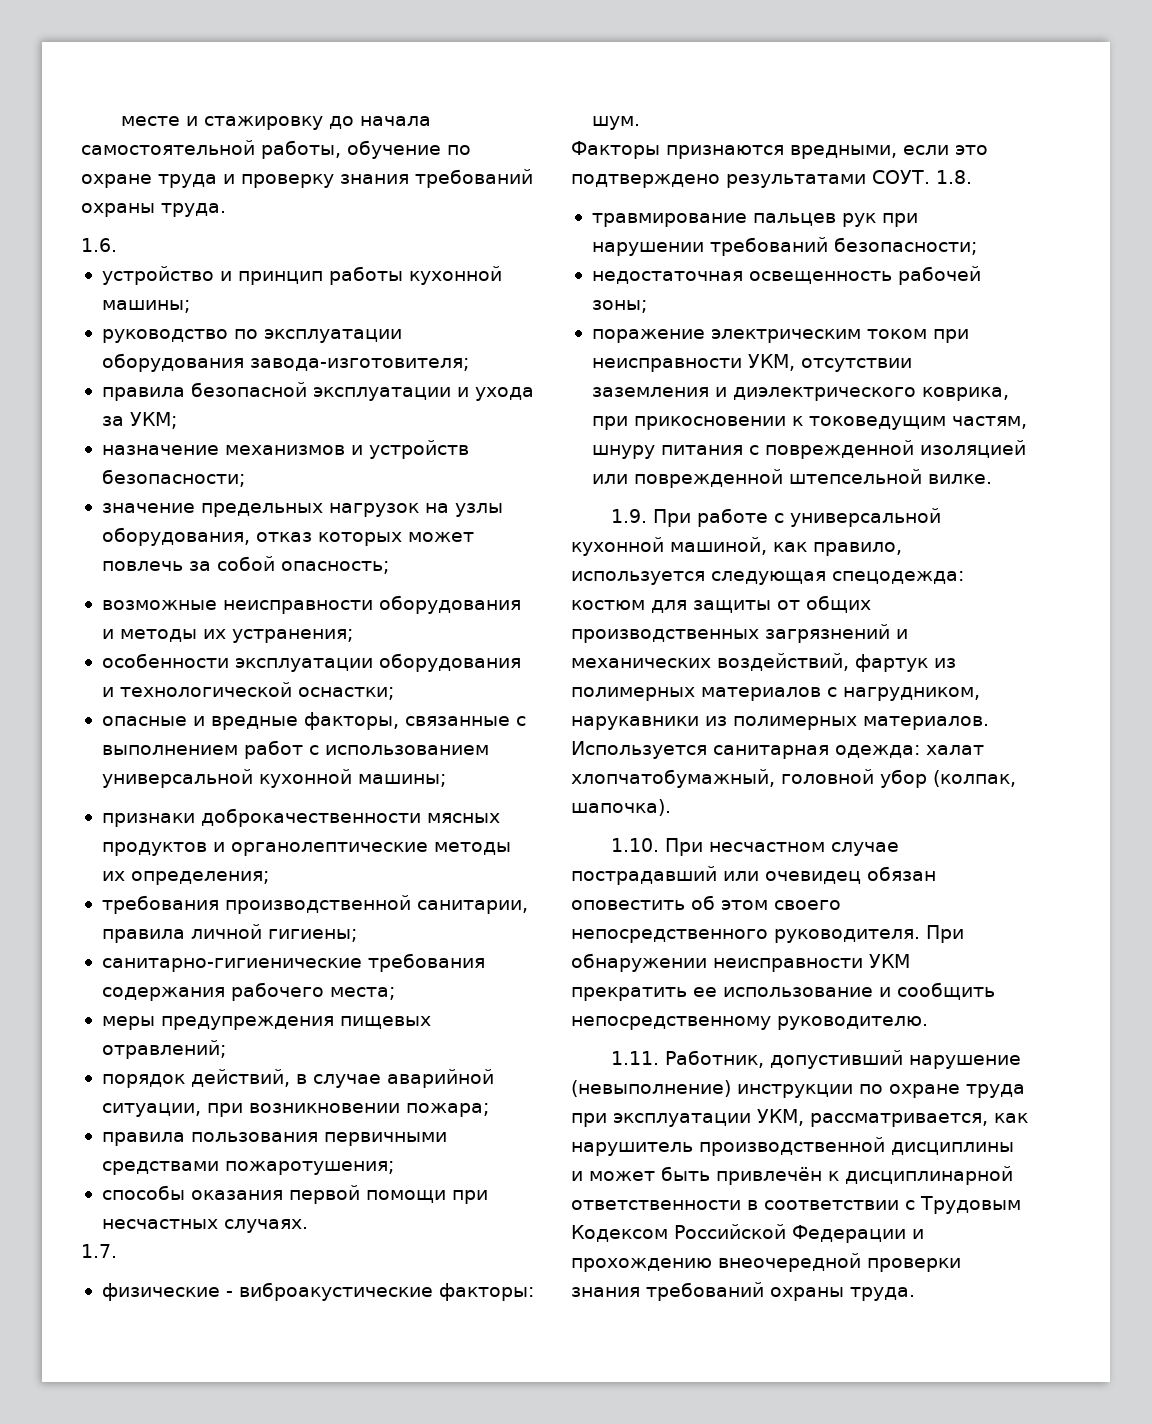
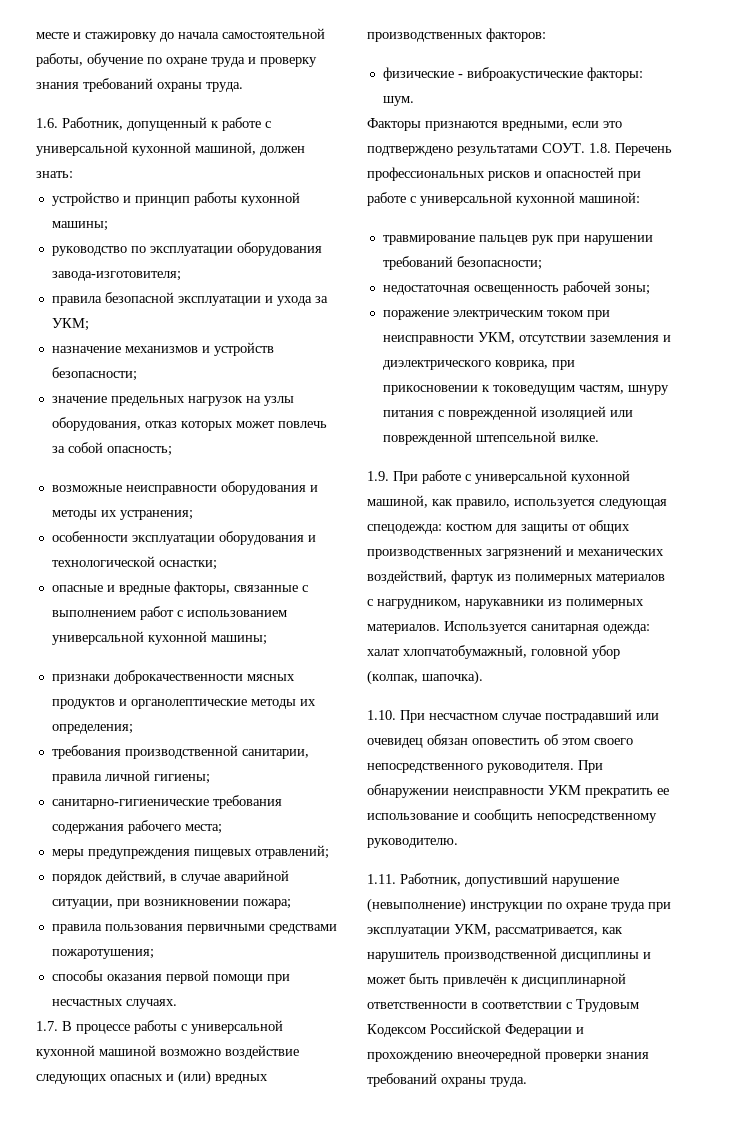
- 1.6.
+ 1.6. Работник, допущенный к работе с универсальной кухонной машиной, должен знать:
- 1.7.
+ 1.7. В процессе работы с универсальной кухонной машиной возможно воздействие следующих опасных и (или) вредных производственных факторов:
- 1.8.
+ 1.8. Перечень профессиональных рисков и опасностей при работе с универсальной кухонной машиной:

